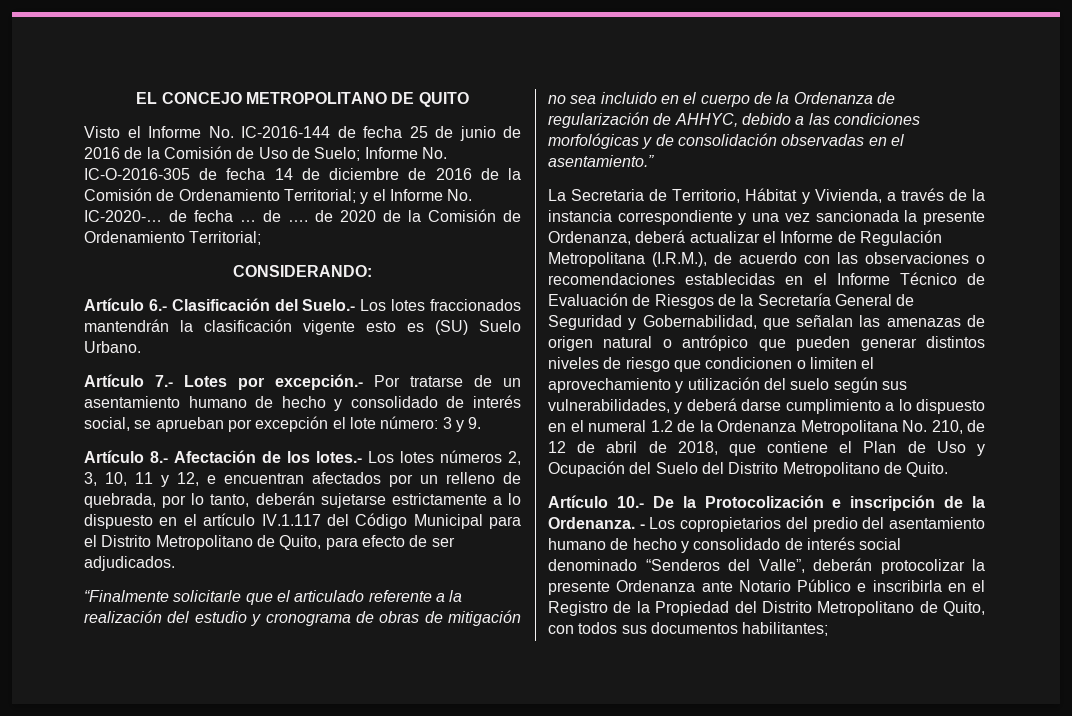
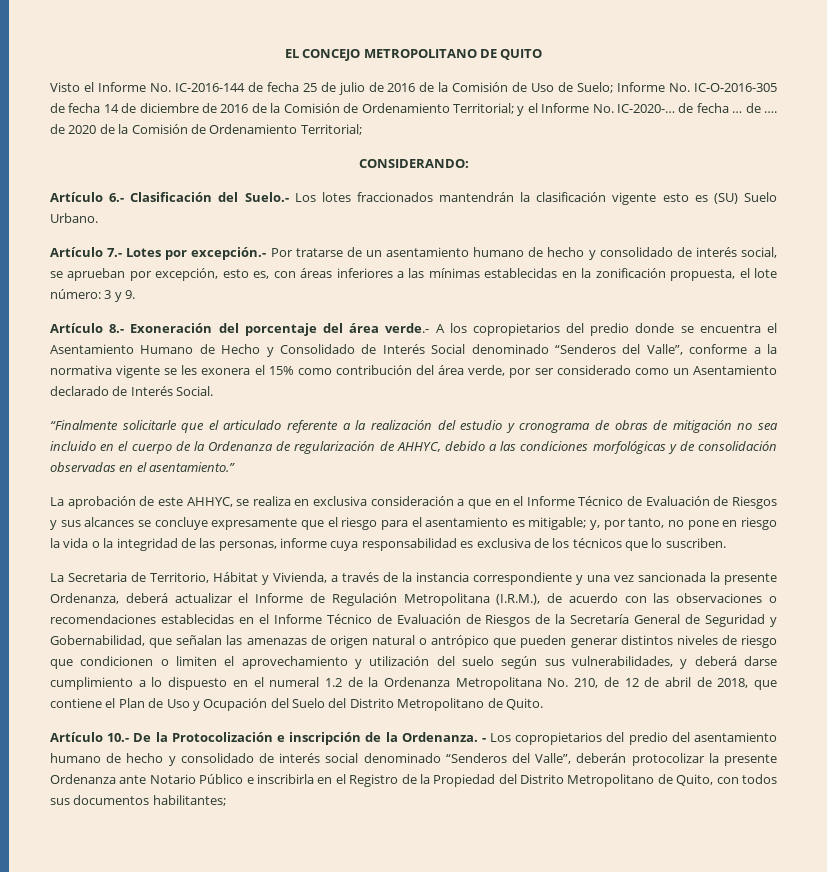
- Visto el Informe No. IC-2016-144 de fecha 25 de junio de 2016 de la Comisión de Uso de Suelo; Informe No. IC-O-2016-305 de fecha 14 de diciembre de 2016 de la Comisión de Ordenamiento Territorial; y el Informe No. IC-2020-… de fecha … de …. de 2020 de la Comisión de Ordenamiento Territorial;
+ Visto el Informe No. IC-2016-144 de fecha 25 de julio de 2016 de la Comisión de Uso de Suelo; Informe No. IC-O-2016-305 de fecha 14 de diciembre de 2016 de la Comisión de Ordenamiento Territorial; y el Informe No. IC-2020-… de fecha … de …. de 2020 de la Comisión de Ordenamiento Territorial;
- Artículo 7.- Lotes por excepción.- Por tratarse de un asentamiento humano de hecho y consolidado de interés social, se aprueban por excepción el lote número: 3 y 9.
+ Artículo 7.- Lotes por excepción.- Por tratarse de un asentamiento humano de hecho y consolidado de interés social, se aprueban por excepción, esto es, con áreas inferiores a las mínimas establecidas en la zonificación propuesta, el lote número: 3 y 9.
- Artículo 8.- Afectación de los lotes.- Los lotes números 2, 3, 10, 11 y 12, e encuentran afectados por un relleno de quebrada, por lo tanto, deberán sujetarse estrictamente a lo dispuesto en el artículo IV.1.117 del Código Municipal para el Distrito Metropolitano de Quito, para efecto de ser adjudicados.
+ Artículo 8.- Exoneración del porcentaje del área verde.- A los copropietarios del predio donde se encuentra el Asentamiento Humano de Hecho y Consolidado de Interés Social denominado “Senderos del Valle”, conforme a la normativa vigente se les exonera el 15% como contribución del área verde, por ser considerado como un Asentamiento declarado de Interés Social.
+ La aprobación de este AHHYC, se realiza en exclusiva consideración a que en el Informe Técnico de Evaluación de Riesgos y sus alcances se concluye expresamente que el riesgo para el asentamiento es mitigable; y, por tanto, no pone en riesgo la vida o la integridad de las personas, informe cuya responsabilidad es exclusiva de los técnicos que lo suscriben.

